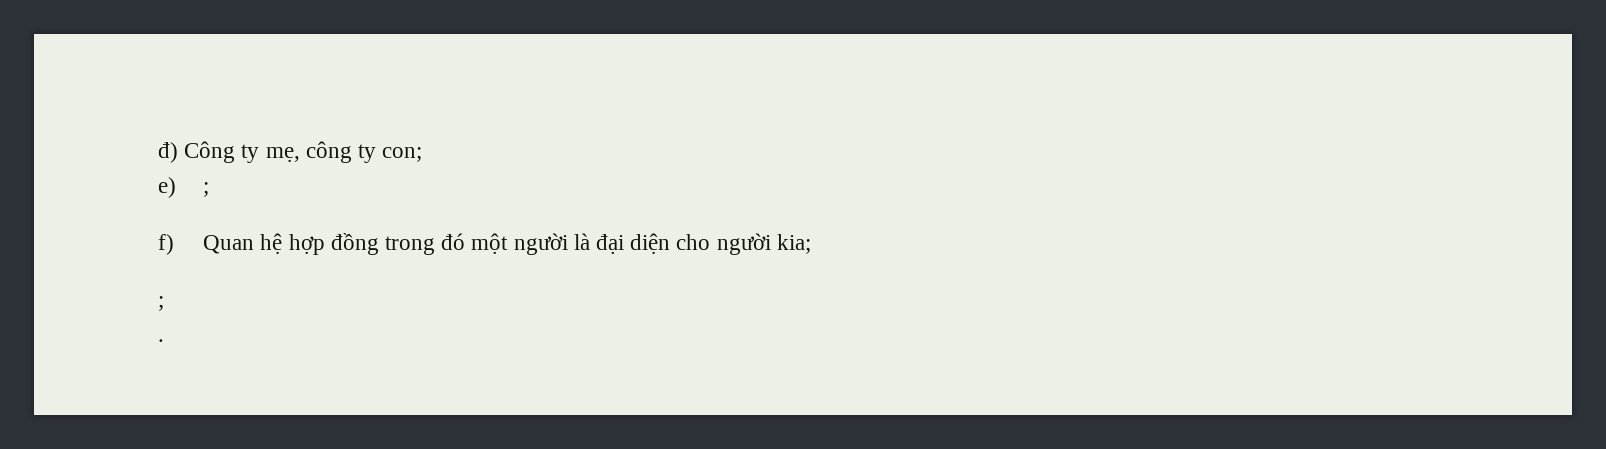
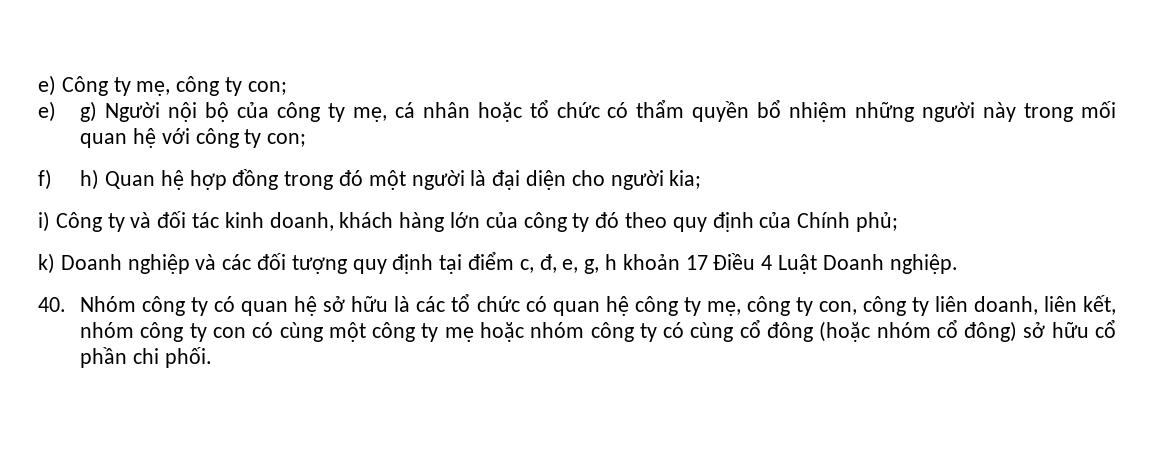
- đ) Công ty mẹ, công ty con;
+ e) Công ty mẹ, công ty con;
- e) ;
+ e) g) Người nội bộ của công ty mẹ, cá nhân hoặc tổ chức có thẩm quyền bổ nhiệm những người này trong mối quan hệ với công ty con;
- f) Quan hệ hợp đồng trong đó một người là đại diện cho người kia;
- ;
- .
+ f) h) Quan hệ hợp đồng trong đó một người là đại diện cho người kia;
+ i) Công ty và đối tác kinh doanh, khách hàng lớn của công ty đó theo quy định của Chính phủ;
+ k) Doanh nghiệp và các đối tượng quy định tại điểm c, đ, e, g, h khoản 17 Điều 4 Luật Doanh nghiệp.
+ 40. Nhóm công ty có quan hệ sở hữu là các tổ chức có quan hệ công ty mẹ, công ty con, công ty liên doanh, liên kết, nhóm công ty con có cùng một công ty mẹ hoặc nhóm công ty có cùng cổ đông (hoặc nhóm cổ đông) sở hữu cổ phần chi phối.

